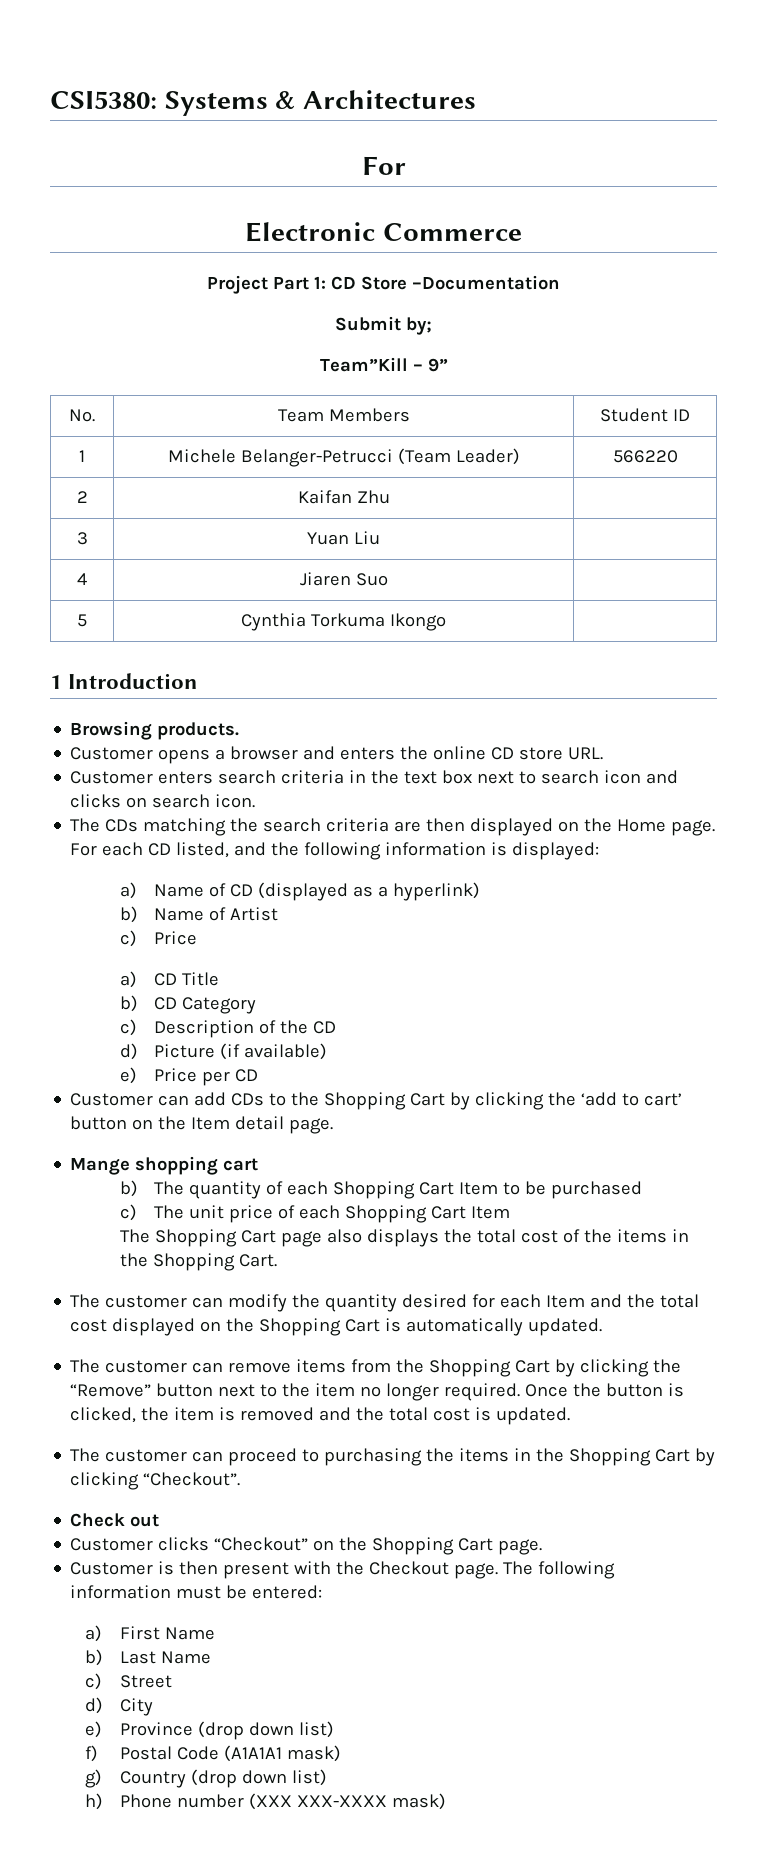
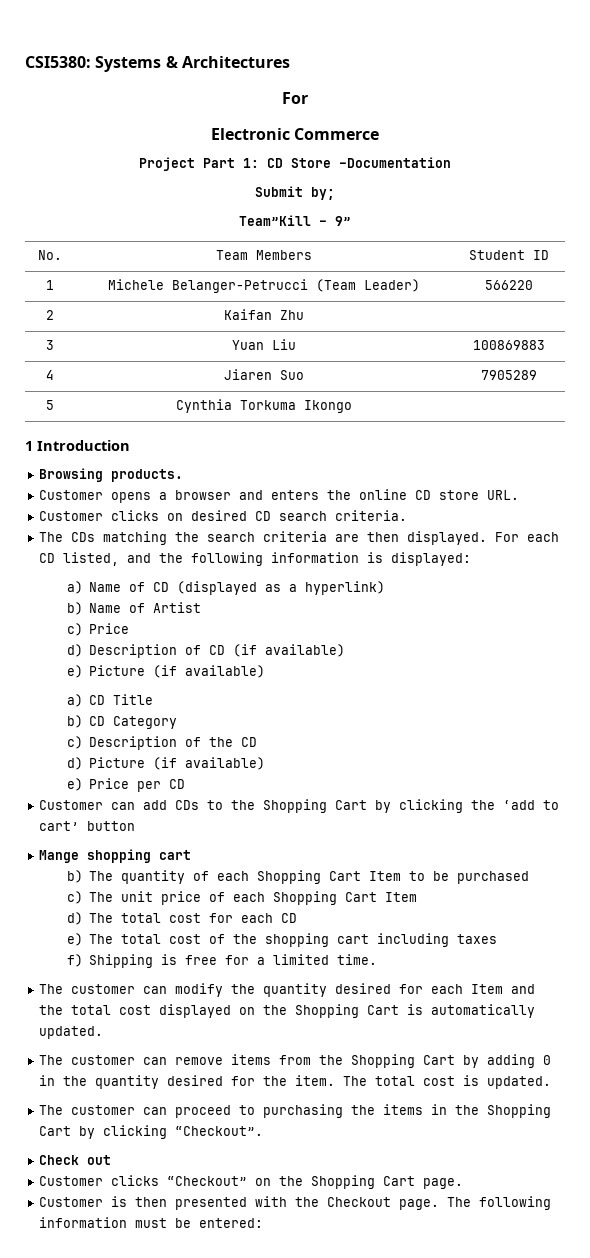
- 3 | Yuan Liu |
+ 3 | Yuan Liu | 100869883
- 4 | Jiaren Suo |
+ 4 | Jiaren Suo | 7905289
- Customer enters search criteria in the text box next to search icon and clicks on search icon.
+ Customer clicks on desired CD search criteria.
- The CDs matching the search criteria are then displayed on the Home page.
+ The CDs matching the search criteria are then displayed.
+ d) Description of CD (if available)
+ e) Picture (if available)
- Customer can add CDs to the Shopping Cart by clicking the ‘add to cart’ button on the Item detail page.
+ Customer can add CDs to the Shopping Cart by clicking the ‘add to cart’ button
- The Shopping Cart page also displays the total cost of the items in the Shopping Cart.
+ d) The total cost for each CD
+ e) The total cost of the shopping cart including taxes
+ f) Shipping is free for a limited time.
- The customer can remove items from the Shopping Cart by clicking the “Remove” button next to the item no longer required. Once the button is clicked, the item is removed and the total cost is updated.
+ The customer can remove items from the Shopping Cart by adding 0 in the quantity desired for the item. The total cost is updated.
- Customer is then present with the Checkout page.
+ Customer is then presented with the Checkout page.
- a) First Name
- b) Last Name
- c) Street
- d) City
- e) Province (drop down list)
- f) Postal Code (A1A1A1 mask)
- g) Country (drop down list)
- h) Phone number (XXX XXX-XXXX mask)

